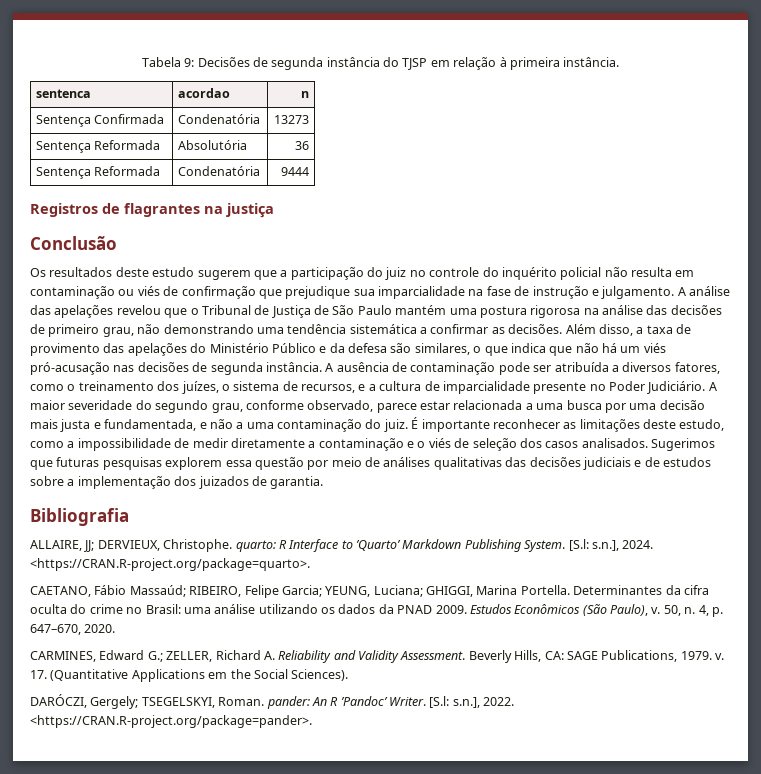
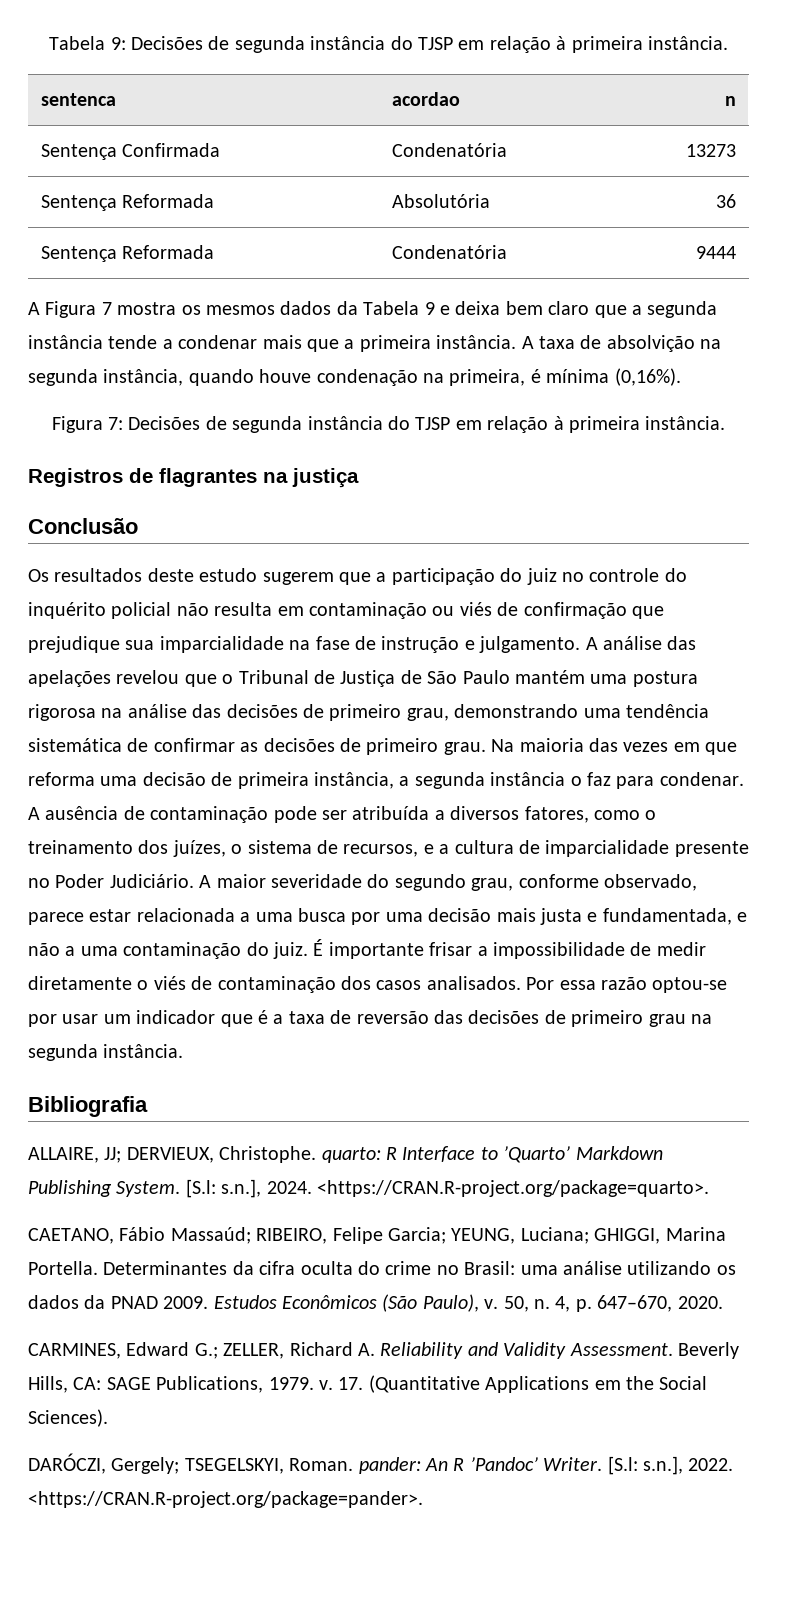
+ A Figura 7 mostra os mesmos dados da Tabela 9 e deixa bem claro que a segunda instância tende a condenar mais que a primeira instância. A taxa de absolvição na segunda instância, quando houve condenação na primeira, é mínima (0,16%).
+ Figura 7: Decisões de segunda instância do TJSP em relação à primeira instância.
- A análise das apelações revelou que o Tribunal de Justiça de São Paulo mantém uma postura rigorosa na análise das decisões de primeiro grau, não demonstrando uma tendência sistemática a confirmar as decisões. Além disso, a taxa de provimento das apelações do Ministério Público e da defesa são similares, o que indica que não há um viés pró-acusação nas decisões de segunda instância.
+ A análise das apelações revelou que o Tribunal de Justiça de São Paulo mantém uma postura rigorosa na análise das decisões de primeiro grau, demonstrando uma tendência sistemática de confirmar as decisões de primeiro grau. Na maioria das vezes em que reforma uma decisão de primeira instância, a segunda instância o faz para condenar.
- É importante reconhecer as limitações deste estudo, como a impossibilidade de medir diretamente a contaminação e o viés de seleção dos casos analisados.
+ É importante frisar a impossibilidade de medir diretamente o viés de contaminação dos casos analisados.
- Sugerimos que futuras pesquisas explorem essa questão por meio de análises qualitativas das decisões judiciais e de estudos sobre a implementação dos juizados de garantia.
+ Por essa razão optou-se por usar um indicador que é a taxa de reversão das decisões de primeiro grau na segunda instância.

